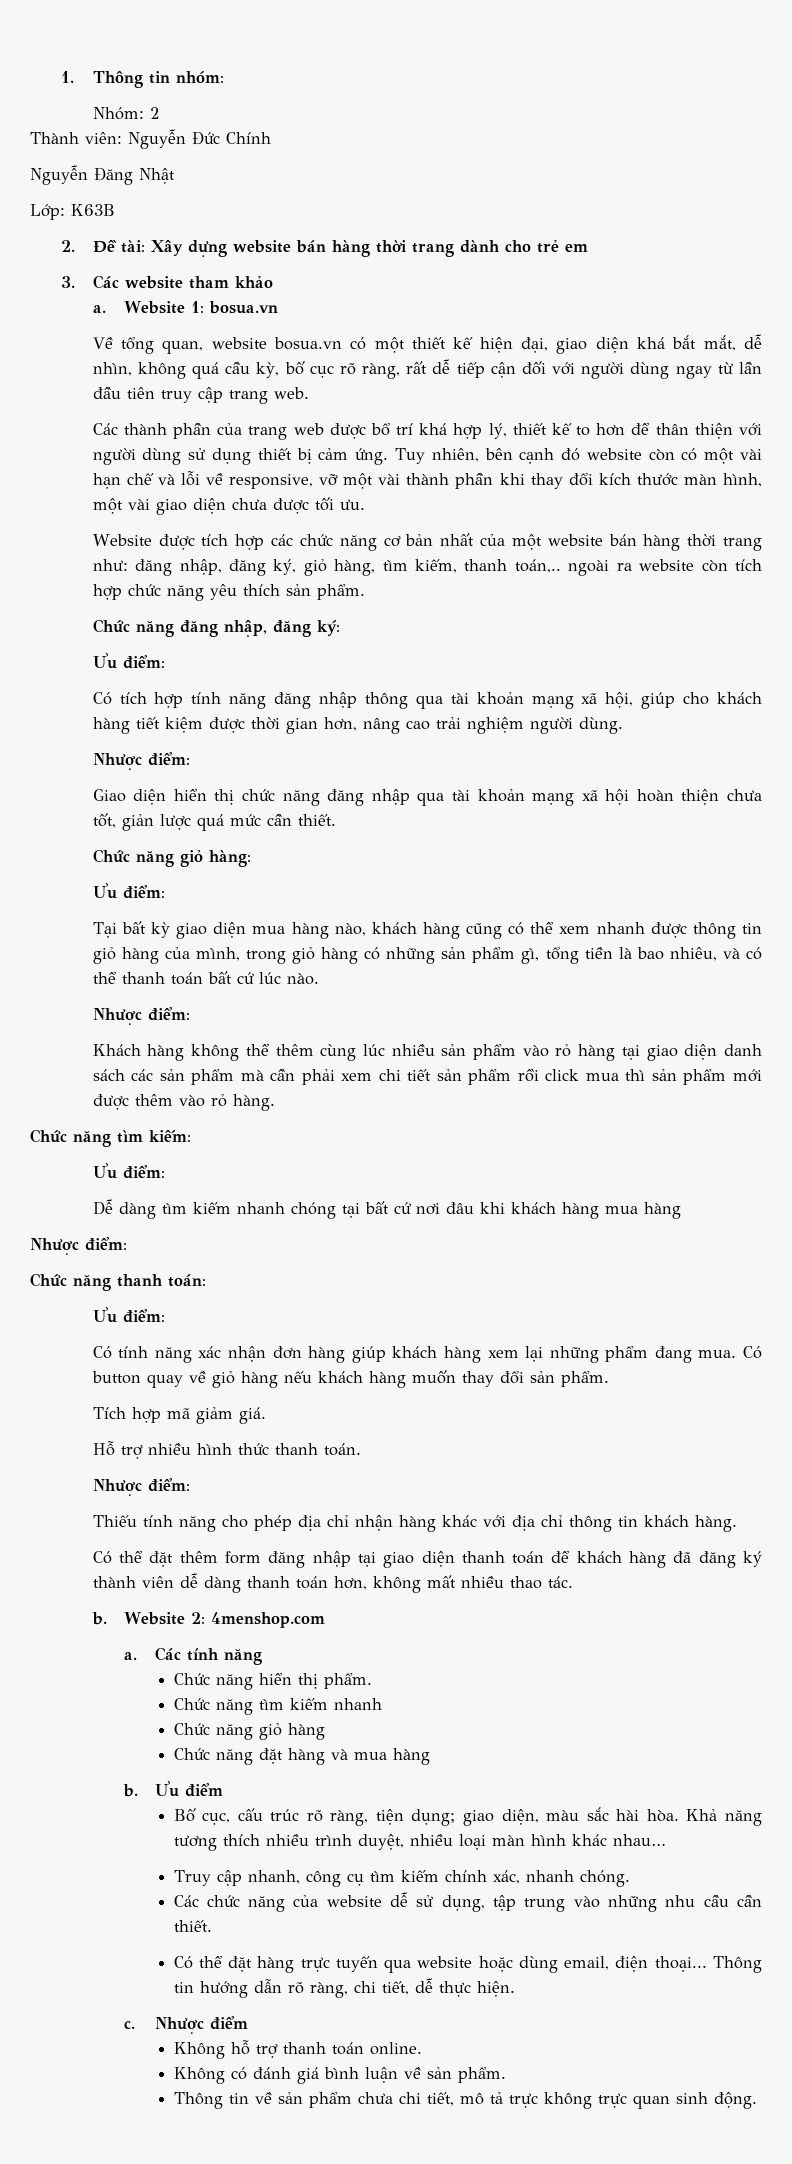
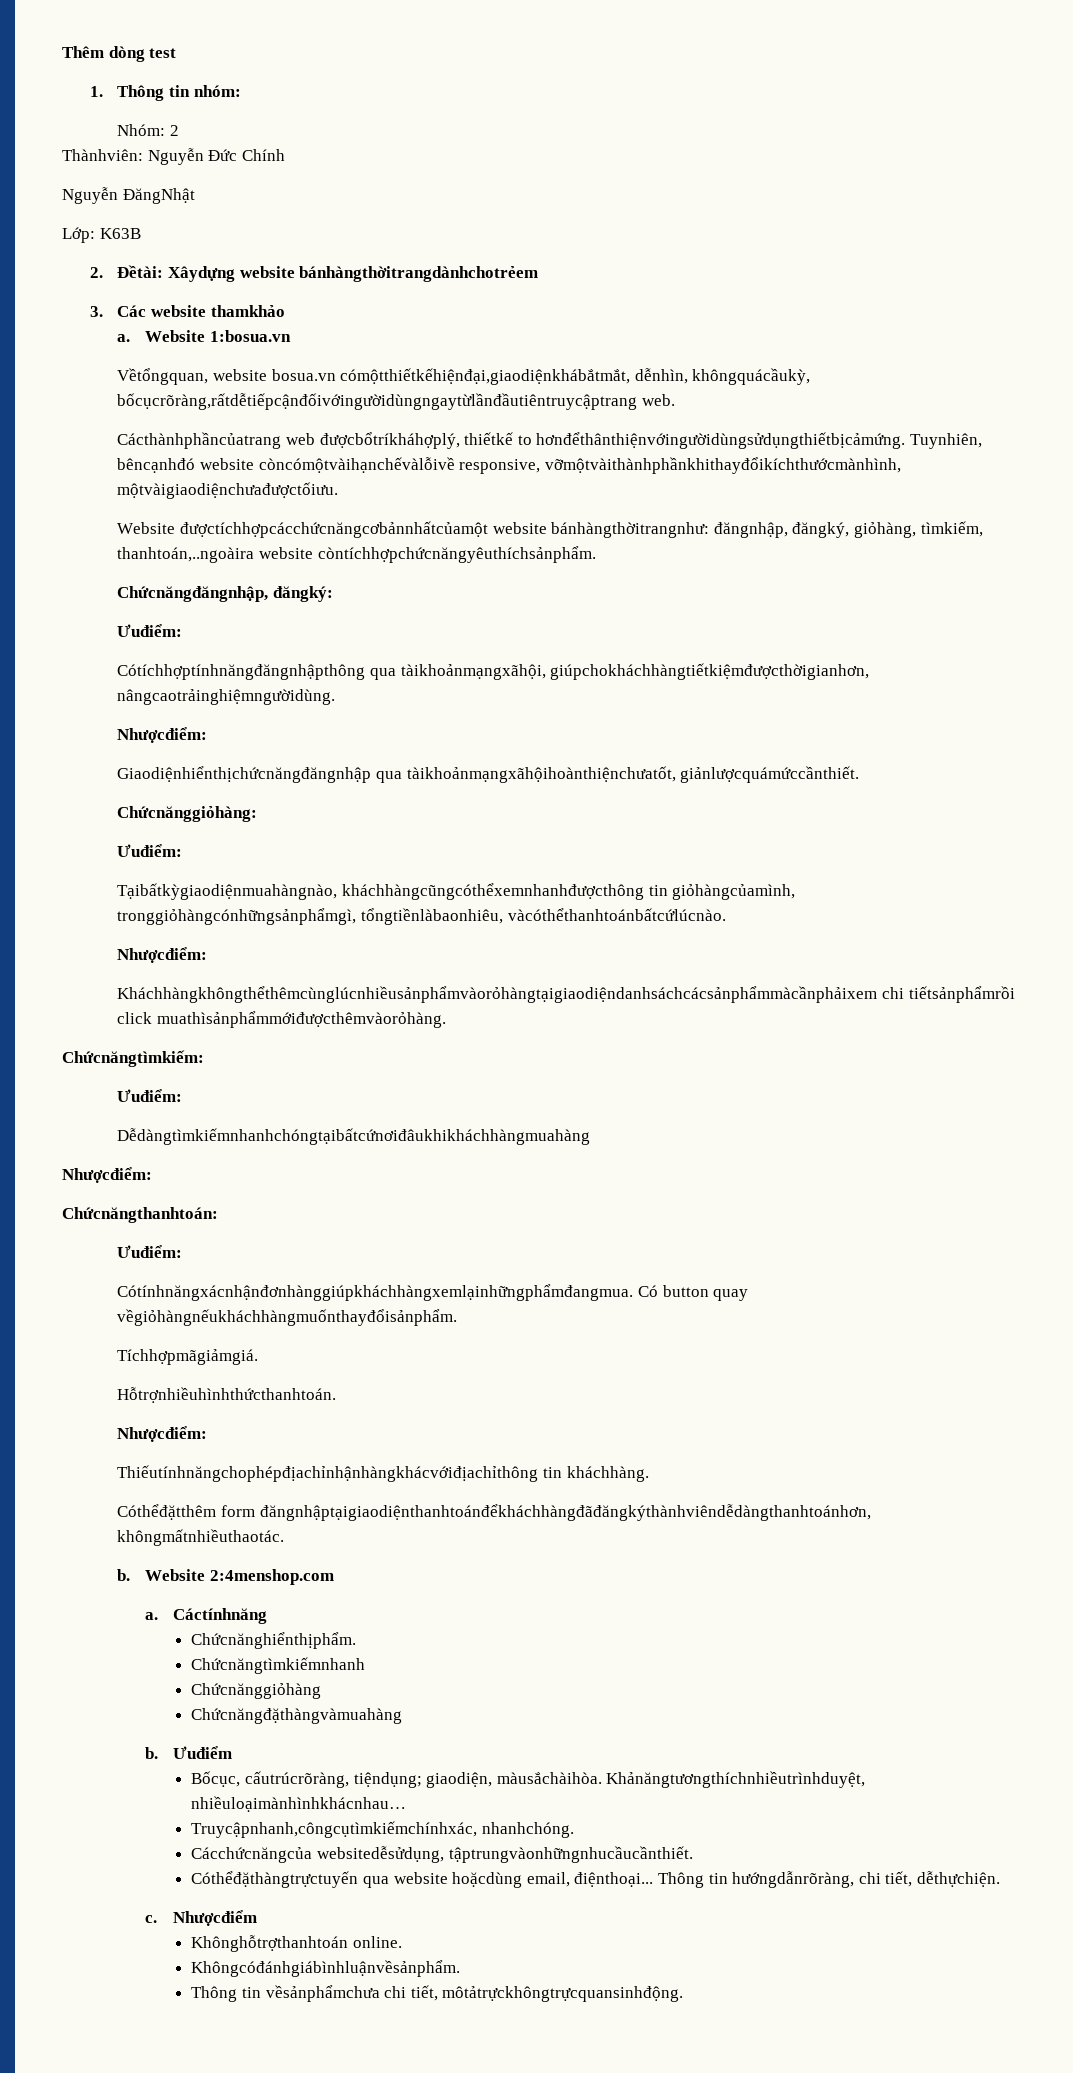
+ Thêm dòng test
- Thành viên: Nguyễn Đức Chính
+ Thànhviên: Nguyễn Đức Chính
- Nguyễn Đăng Nhật
+ Nguyễn ĐăngNhật
- 2. Đề tài: Xây dựng website bán hàng thời trang dành cho trẻ em
+ 2. Đềtài: Xâydựng website bánhàngthờitrangdànhchotrẻem
- 3. Các website tham khảo
+ 3. Các website thamkhảo
- Website 1: bosua.vn
- Về tổng quan, website bosua.vn có một thiết kế hiện đại, giao diện khá bắt mắt, dễ nhìn, không quá cầu kỳ, bố cục rõ ràng, rất dễ tiếp cận đối với người dùng ngay từ lần đầu tiên truy cập trang web.
- Các thành phần của trang web được bổ trí khá hợp lý, thiết kế to hơn để thân thiện với người dùng sử dụng thiết bị cảm ứng. Tuy nhiên, bên cạnh đó website còn có một vài hạn chế và lỗi về responsive, vỡ một vài thành phần khi thay đổi kích thước màn hình, một vài giao diện chưa được tối ưu.
- Website được tích hợp các chức năng cơ bản nhất của một website bán hàng thời trang như: đăng nhập, đăng ký, giỏ hàng, tìm kiếm, thanh toán,.. ngoài ra website còn tích hợp chức năng yêu thích sản phẩm.
- Chức năng đăng nhập, đăng ký:
- Ưu điểm:
- Có tích hợp tính năng đăng nhập thông qua tài khoản mạng xã hội, giúp cho khách hàng tiết kiệm được thời gian hơn, nâng cao trải nghiệm người dùng.
- Nhược điểm:
- Giao diện hiển thị chức năng đăng nhập qua tài khoản mạng xã hội hoàn thiện chưa tốt, giản lược quá mức cần thiết.
- Chức năng giỏ hàng:
- Ưu điểm:
- Tại bất kỳ giao diện mua hàng nào, khách hàng cũng có thể xem nhanh được thông tin giỏ hàng của mình, trong giỏ hàng có những sản phẩm gì, tổng tiền là bao nhiêu, và có thể thanh toán bất cứ lúc nào.
- Nhược điểm:
- Khách hàng không thể thêm cùng lúc nhiều sản phẩm vào rỏ hàng tại giao diện danh sách các sản phẩm mà cần phải xem chi tiết sản phẩm rồi click mua thì sản phẩm mới được thêm vào rỏ hàng.
- Chức năng tìm kiếm:
- Ưu điểm:
- Dễ dàng tìm kiếm nhanh chóng tại bất cứ nơi đâu khi khách hàng mua hàng
- Nhược điểm:
- Chức năng thanh toán:
- Ưu điểm:
- Có tính năng xác nhận đơn hàng giúp khách hàng xem lại những phẩm đang mua. Có button quay về giỏ hàng nếu khách hàng muốn thay đổi sản phẩm.
- Tích hợp mã giảm giá.
- Hỗ trợ nhiều hình thức thanh toán.
- Nhược điểm:
- Thiếu tính năng cho phép địa chỉ nhận hàng khác với địa chỉ thông tin khách hàng.
- Có thể đặt thêm form đăng nhập tại giao diện thanh toán để khách hàng đã đăng ký thành viên dễ dàng thanh toán hơn, không mất nhiều thao tác.
+ Website 1:bosua.vn
+ Vềtổngquan, website bosua.vn cómộtthiếtkếhiệnđại,giaodiệnkhábắtmắt, dễnhìn, khôngquácầukỳ, bốcụcrõràng,rấtdễtiếpcậnđốivớingườidùngngaytừlầnđầutiêntruycậptrang web.
+ Cácthànhphầncủatrang web đượcbổtríkháhợplý, thiếtkế to hơnđểthânthiệnvớingườidùngsửdụngthiếtbịcảmứng. Tuynhiên, bêncạnhđó website còncómộtvàihạnchếvàlỗivề responsive, vỡmộtvàithànhphầnkhithayđổikíchthướcmànhình, mộtvàigiaodiệnchưađượctốiưu.
+ Website đượctíchhợpcácchứcnăngcơbảnnhấtcủamột website bánhàngthờitrangnhư: đăngnhập, đăngký, giỏhàng, tìmkiếm, thanhtoán,..ngoàira website còntíchhợpchứcnăngyêuthíchsảnphẩm.
+ Chứcnăngđăngnhập, đăngký:
+ Ưuđiểm:
+ Cótíchhợptínhnăngđăngnhậpthông qua tàikhoảnmạngxãhội, giúpchokháchhàngtiếtkiệmđượcthờigianhơn, nângcaotrảinghiệmngườidùng.
+ Nhượcđiểm:
+ Giaodiệnhiểnthịchứcnăngđăngnhập qua tàikhoảnmạngxãhộihoànthiệnchưatốt, giảnlượcquámứccầnthiết.
+ Chứcnănggiỏhàng:
+ Ưuđiểm:
+ Tạibấtkỳgiaodiệnmuahàngnào, kháchhàngcũngcóthểxemnhanhđượcthông tin giỏhàngcủamình, tronggiỏhàngcónhữngsảnphẩmgì, tổngtiềnlàbaonhiêu, vàcóthểthanhtoánbấtcứlúcnào.
+ Nhượcđiểm:
+ Kháchhàngkhôngthểthêmcùnglúcnhiềusảnphẩmvàorỏhàngtạigiaodiệndanhsáchcácsảnphẩmmàcầnphảixem chi tiếtsảnphẩmrồi click muathìsảnphẩmmớiđượcthêmvàorỏhàng.
+ Chứcnăngtìmkiếm:
+ Ưuđiểm:
+ Dễdàngtìmkiếmnhanhchóngtạibấtcứnơiđâukhikháchhàngmuahàng
+ Nhượcđiểm:
+ Chứcnăngthanhtoán:
+ Ưuđiểm:
+ Cótínhnăngxácnhậnđơnhànggiúpkháchhàngxemlạinhữngphẩmđangmua. Có button quay vềgiỏhàngnếukháchhàngmuốnthayđổisảnphẩm.
+ Tíchhợpmãgiảmgiá.
+ Hỗtrợnhiềuhìnhthứcthanhtoán.
+ Nhượcđiểm:
+ Thiếutínhnăngchophépđịachỉnhậnhàngkhácvớiđịachỉthông tin kháchhàng.
+ Cóthểđặtthêm form đăngnhậptạigiaodiệnthanhtoánđểkháchhàngđãđăngkýthànhviêndễdàngthanhtoánhơn, khôngmấtnhiềuthaotác.
- Website 2: 4menshop.com
- a. Các tính năng
- Chức năng hiển thị phẩm.
- Chức năng tìm kiếm nhanh
- Chức năng giỏ hàng
- Chức năng đặt hàng và mua hàng
- b. Ưu điểm
- Bố cục, cấu trúc rõ ràng, tiện dụng; giao diện, màu sắc hài hòa. Khả năng tương thích nhiều trình duyệt, nhiều loại màn hình khác nhau…
- Truy cập nhanh, công cụ tìm kiếm chính xác, nhanh chóng.
- Các chức năng của website dễ sử dụng, tập trung vào những nhu cầu cần thiết.
- Có thể đặt hàng trực tuyến qua website hoặc dùng email, điện thoại... Thông tin hướng dẫn rõ ràng, chi tiết, dễ thực hiện.
- c. Nhược điểm
- Không hỗ trợ thanh toán online.
- Không có đánh giá bình luận về sản phẩm.
- Thông tin về sản phẩm chưa chi tiết, mô tả trực không trực quan sinh động.
+ Website 2:4menshop.com
+ a. Cáctínhnăng
+ Chứcnănghiểnthịphẩm.
+ Chứcnăngtìmkiếmnhanh
+ Chứcnănggiỏhàng
+ Chứcnăngđặthàngvàmuahàng
+ b. Ưuđiểm
+ Bốcục, cấutrúcrõràng, tiệndụng; giaodiện, màusắchàihòa. Khảnăngtươngthíchnhiềutrìnhduyệt, nhiềuloạimànhìnhkhácnhau…
+ Truycậpnhanh,côngcụtìmkiếmchínhxác, nhanhchóng.
+ Cácchứcnăngcủa websitedễsửdụng, tậptrungvàonhữngnhucầucầnthiết.
+ Cóthểđặthàngtrựctuyến qua website hoặcdùng email, điệnthoại... Thông tin hướngdẫnrõràng, chi tiết, dễthựchiện.
+ c. Nhượcđiểm
+ Khônghỗtrợthanhtoán online.
+ Khôngcóđánhgiábìnhluậnvềsảnphẩm.
+ Thông tin vềsảnphẩmchưa chi tiết, môtảtrựckhôngtrựcquansinhđộng.

